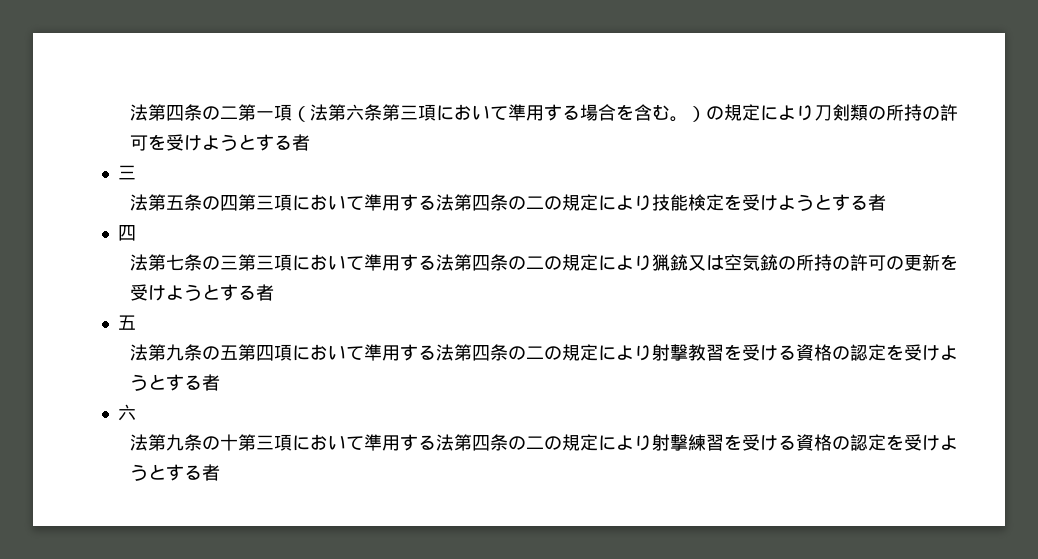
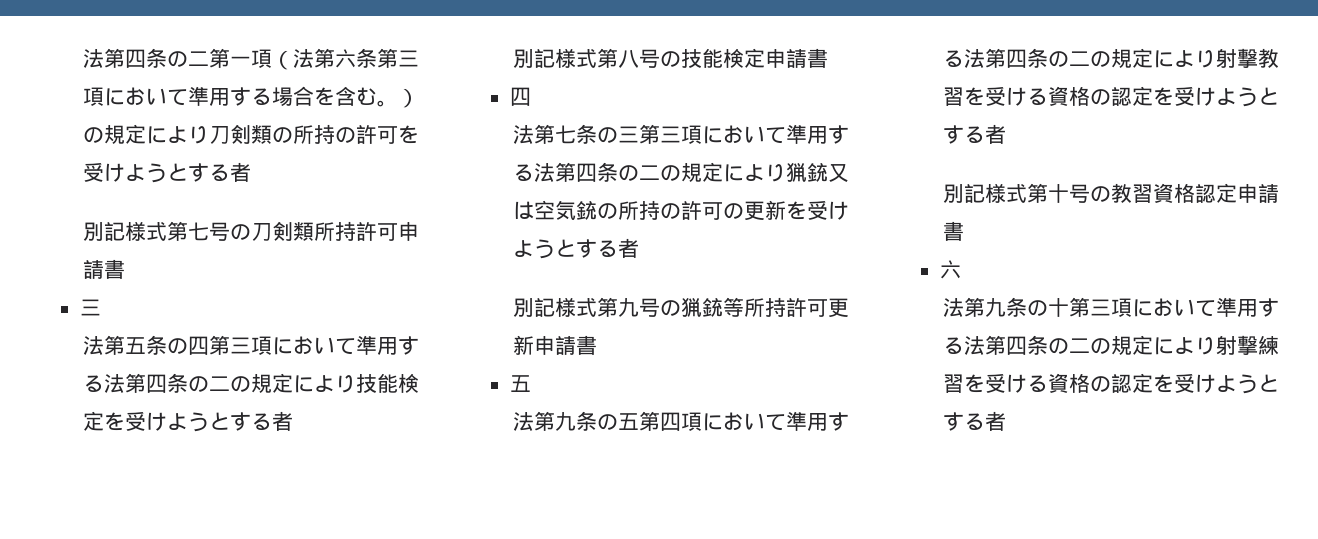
+ 別記様式第七号の刀剣類所持許可申請書
+ 別記様式第八号の技能検定申請書
+ 別記様式第九号の猟銃等所持許可更新申請書
+ 別記様式第十号の教習資格認定申請書

